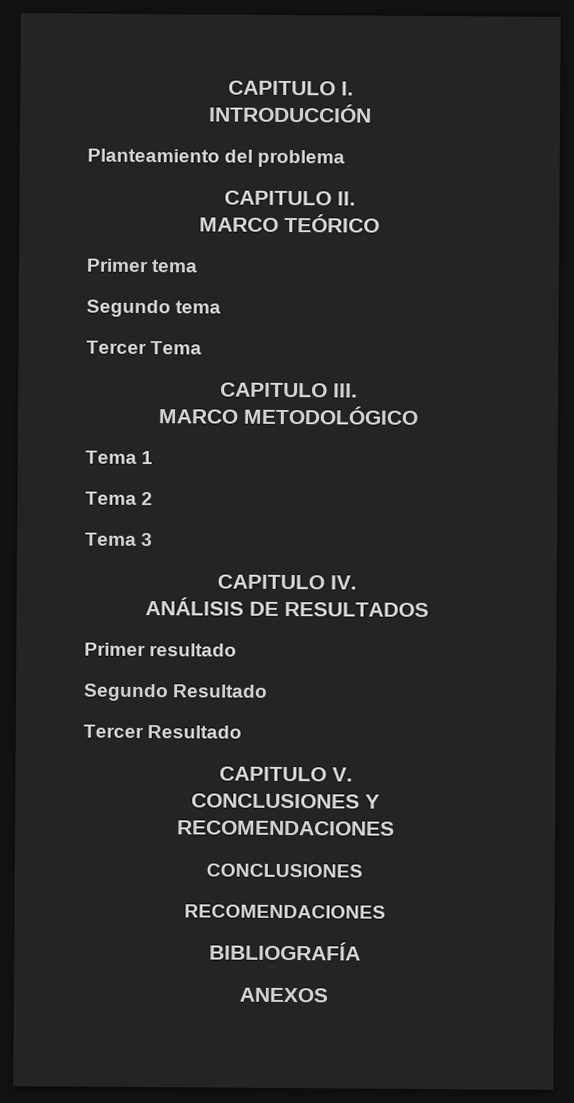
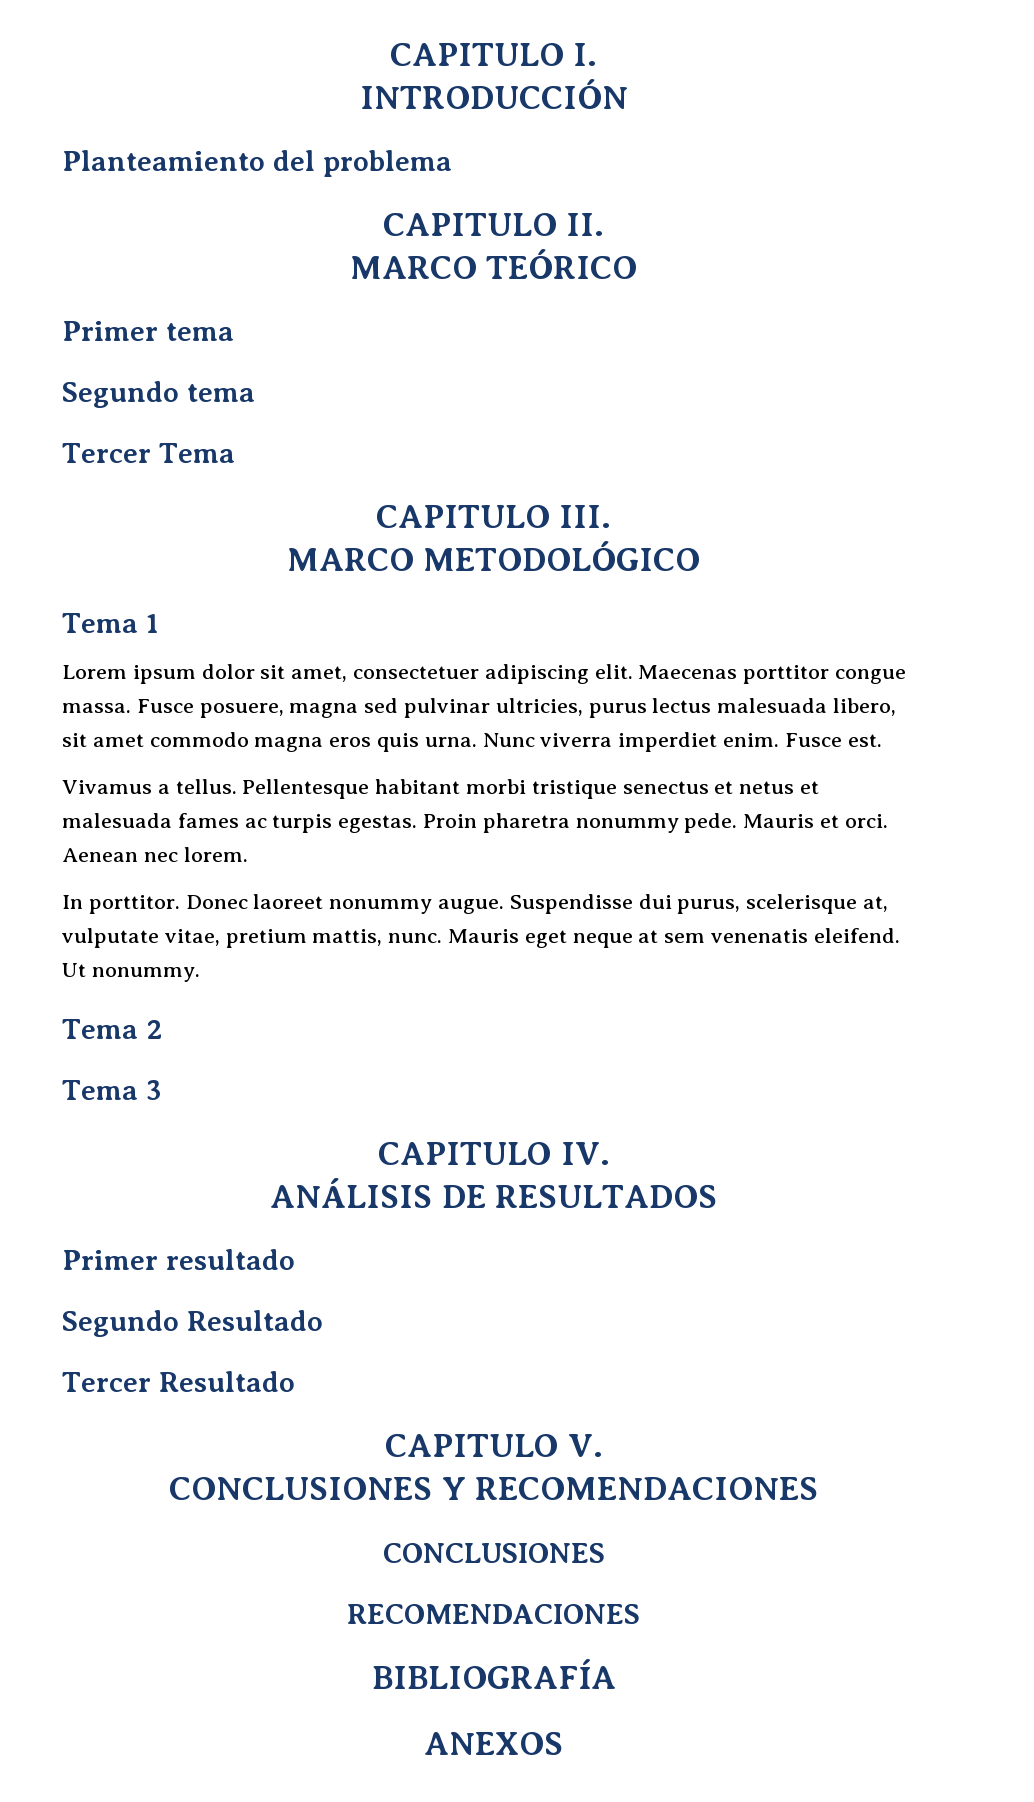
+ Lorem ipsum dolor sit amet, consectetuer adipiscing elit. Maecenas porttitor congue massa. Fusce posuere, magna sed pulvinar ultricies, purus lectus malesuada libero, sit amet commodo magna eros quis urna. Nunc viverra imperdiet enim. Fusce est.
+ Vivamus a tellus. Pellentesque habitant morbi tristique senectus et netus et malesuada fames ac turpis egestas. Proin pharetra nonummy pede. Mauris et orci. Aenean nec lorem.
+ In porttitor. Donec laoreet nonummy augue. Suspendisse dui purus, scelerisque at, vulputate vitae, pretium mattis, nunc. Mauris eget neque at sem venenatis eleifend. Ut nonummy.

